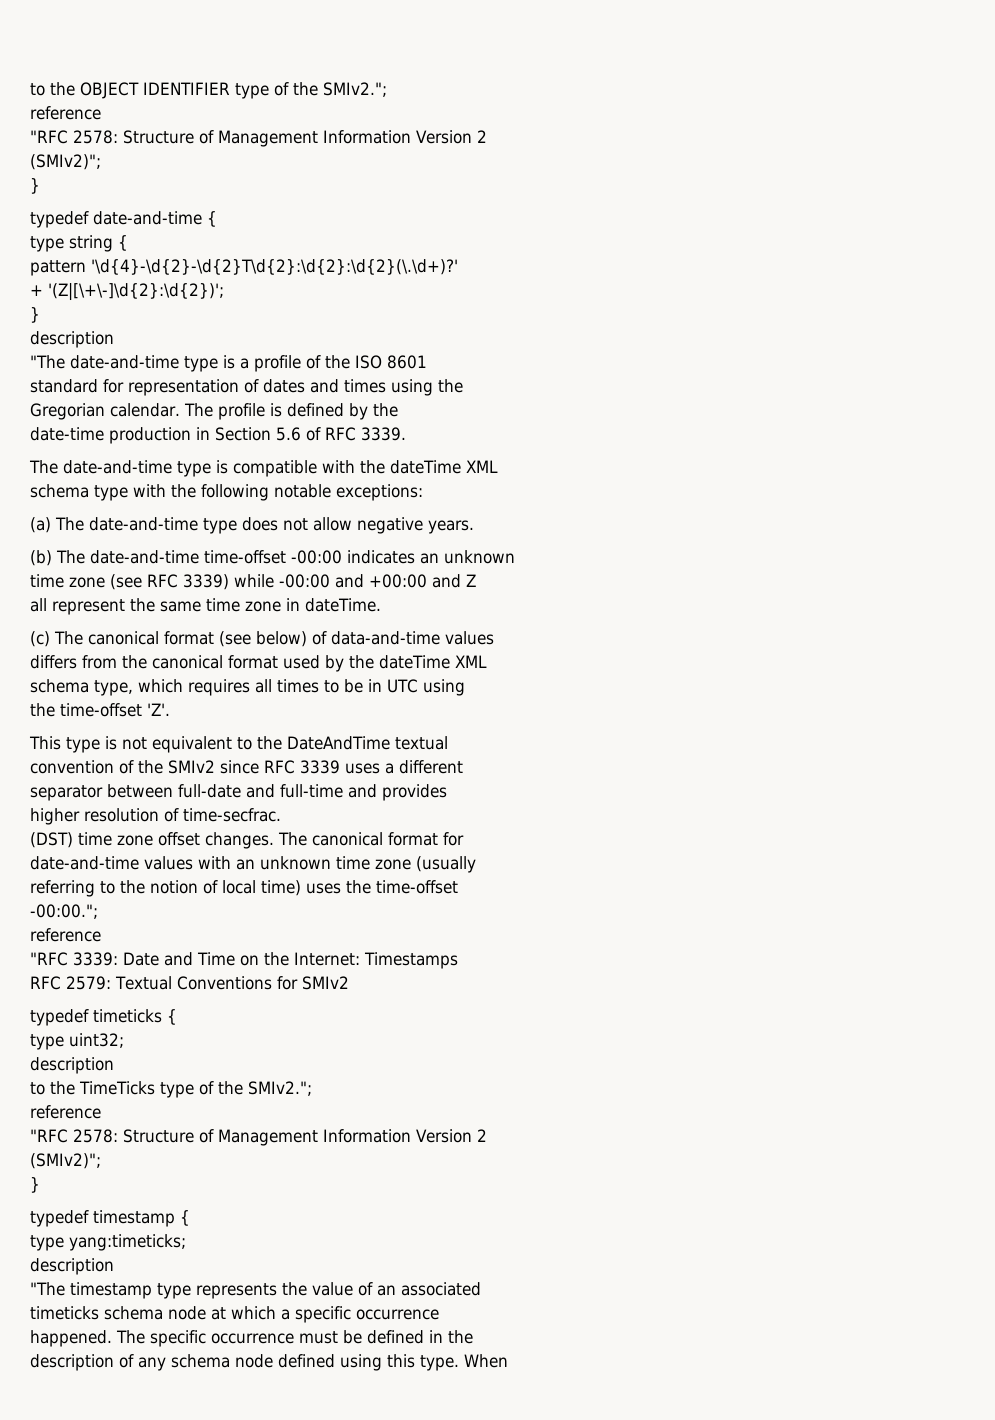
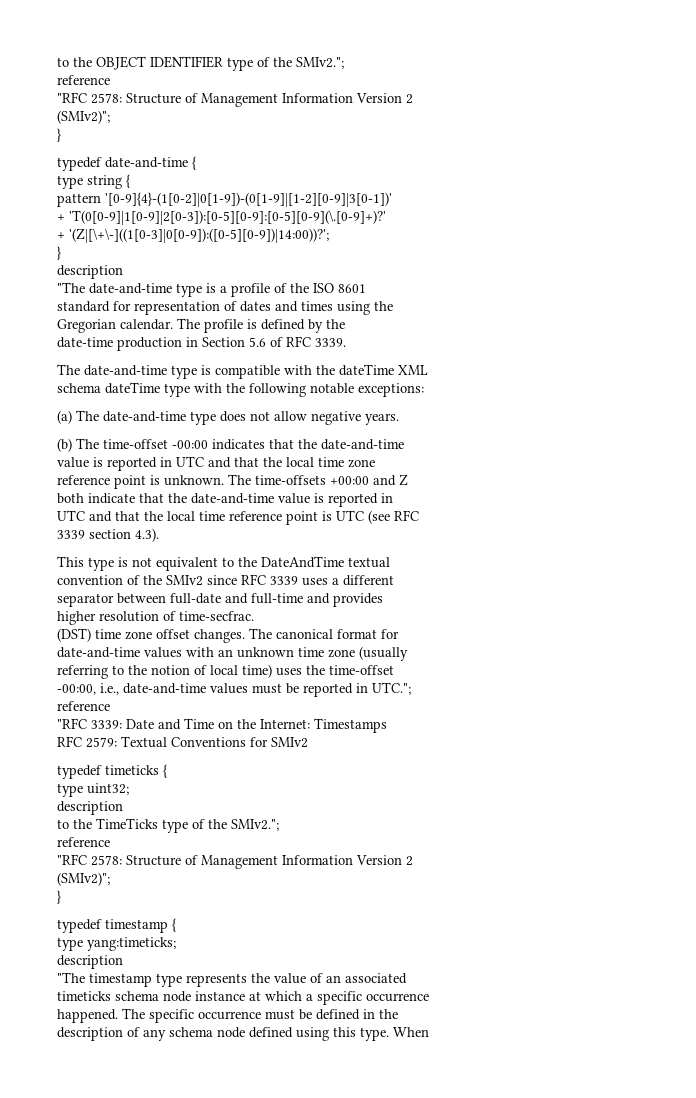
- pattern '\d{4}-\d{2}-\d{2}T\d{2}:\d{2}:\d{2}(\.\d+)?'
- + '(Z|[\+\-]\d{2}:\d{2})';
+ pattern '[0-9]{4}-(1[0-2]|0[1-9])-(0[1-9]|[1-2][0-9]|3[0-1])'
+ + 'T(0[0-9]|1[0-9]|2[0-3]):[0-5][0-9]:[0-5][0-9](\.[0-9]+)?'
+ + '(Z|[\+\-]((1[0-3]|0[0-9]):([0-5][0-9])|14:00))?';
- schema type with the following notable exceptions:
+ schema dateTime type with the following notable exceptions:
- (b) The date-and-time time-offset -00:00 indicates an unknown
- time zone (see RFC 3339) while -00:00 and +00:00 and Z
- all represent the same time zone in dateTime.
- (c) The canonical format (see below) of data-and-time values
- differs from the canonical format used by the dateTime XML
- schema type, which requires all times to be in UTC using
- the time-offset 'Z'.
+ (b) The time-offset -00:00 indicates that the date-and-time
+ value is reported in UTC and that the local time zone
+ reference point is unknown. The time-offsets +00:00 and Z
+ both indicate that the date-and-time value is reported in
+ UTC and that the local time reference point is UTC (see RFC
+ 3339 section 4.3).
- -00:00.";
+ -00:00, i.e., date-and-time values must be reported in UTC.";
- timeticks schema node at which a specific occurrence
+ timeticks schema node instance at which a specific occurrence

